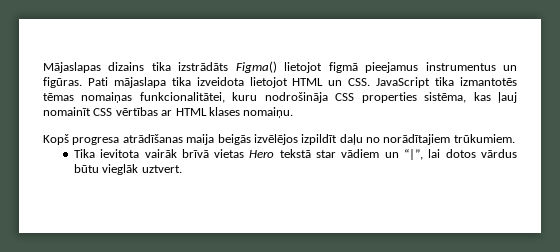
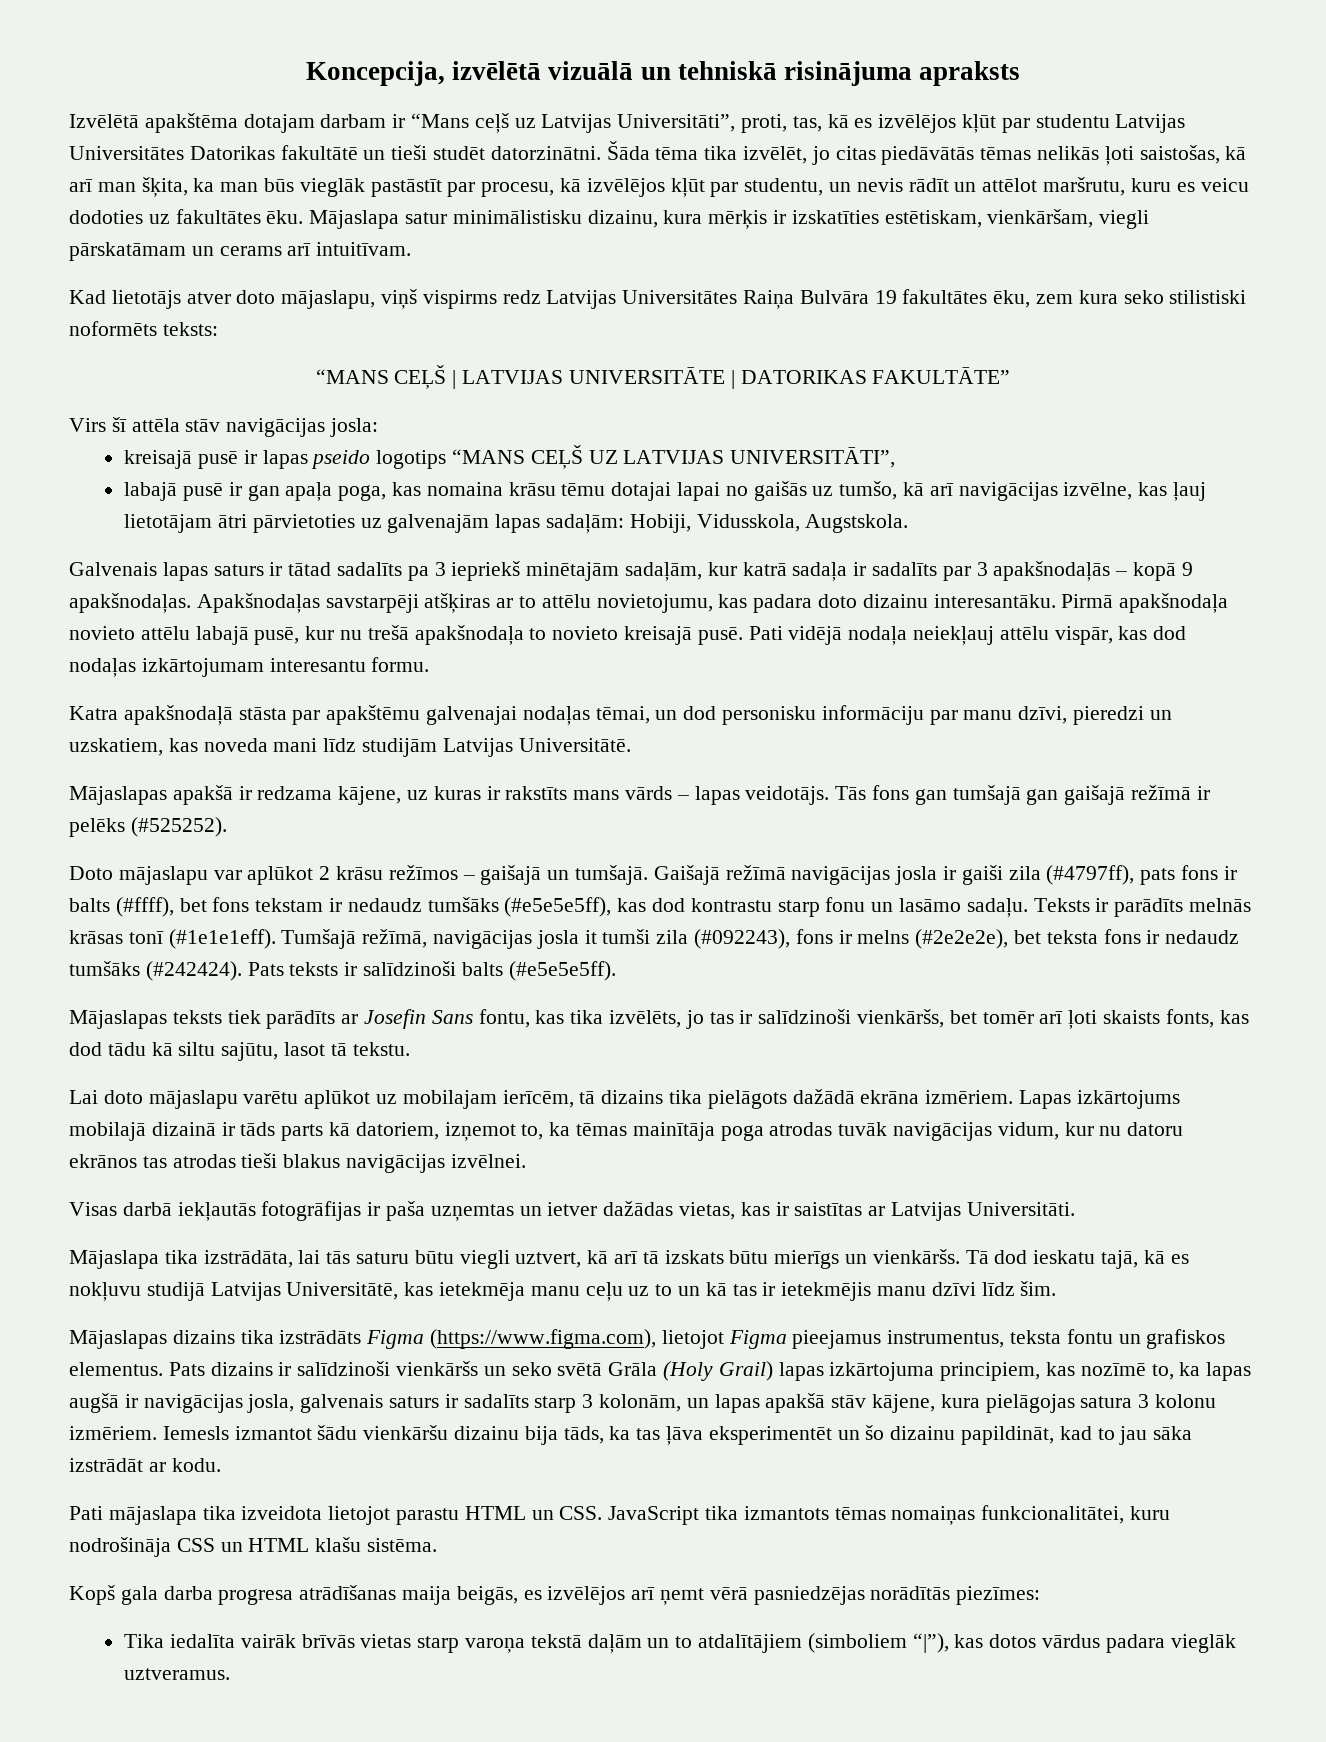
- Mājaslapas dizains tika izstrādāts Figma() lietojot figmā pieejamus instrumentus un figūras. Pati mājaslapa tika izveidota lietojot HTML un CSS. JavaScript tika izmantotēs tēmas nomaiņas funkcionalitātei, kuru nodrošināja CSS properties sistēma, kas ļauj nomainīt CSS vērtības ar HTML klases nomaiņu.
+ Koncepcija, izvēlētā vizuālā un tehniskā risinājuma apraksts
+ Izvēlētā apakštēma dotajam darbam ir “Mans ceļš uz Latvijas Universitāti”, proti, tas, kā es izvēlējos kļūt par studentu Latvijas Universitātes Datorikas fakultātē un tieši studēt datorzinātni. Šāda tēma tika izvēlēt, jo citas piedāvātās tēmas nelikās ļoti saistošas, kā arī man šķita, ka man būs vieglāk pastāstīt par procesu, kā izvēlējos kļūt par studentu, un nevis rādīt un attēlot maršrutu, kuru es veicu dodoties uz fakultātes ēku. Mājaslapa satur minimālistisku dizainu, kura mērķis ir izskatīties estētiskam, vienkāršam, viegli pārskatāmam un cerams arī intuitīvam.
+ Kad lietotājs atver doto mājaslapu, viņš vispirms redz Latvijas Universitātes Raiņa Bulvāra 19 fakultātes ēku, zem kura seko stilistiski noformēts teksts:
+ “MANS CEĻŠ | LATVIJAS UNIVERSITĀTE | DATORIKAS FAKULTĀTE”
+ Virs šī attēla stāv navigācijas josla:
+ kreisajā pusē ir lapas pseido logotips “MANS CEĻŠ UZ LATVIJAS UNIVERSITĀTI”,
+ labajā pusē ir gan apaļa poga, kas nomaina krāsu tēmu dotajai lapai no gaišās uz tumšo, kā arī navigācijas izvēlne, kas ļauj lietotājam ātri pārvietoties uz galvenajām lapas sadaļām: Hobiji, Vidusskola, Augstskola.
+ Galvenais lapas saturs ir tātad sadalīts pa 3 iepriekš minētajām sadaļām, kur katrā sadaļa ir sadalīts par 3 apakšnodaļās – kopā 9 apakšnodaļas. Apakšnodaļas savstarpēji atšķiras ar to attēlu novietojumu, kas padara doto dizainu interesantāku. Pirmā apakšnodaļa novieto attēlu labajā pusē, kur nu trešā apakšnodaļa to novieto kreisajā pusē. Pati vidējā nodaļa neiekļauj attēlu vispār, kas dod nodaļas izkārtojumam interesantu formu.
+ Katra apakšnodaļā stāsta par apakštēmu galvenajai nodaļas tēmai, un dod personisku informāciju par manu dzīvi, pieredzi un uzskatiem, kas noveda mani līdz studijām Latvijas Universitātē.
+ Mājaslapas apakšā ir redzama kājene, uz kuras ir rakstīts mans vārds – lapas veidotājs. Tās fons gan tumšajā gan gaišajā režīmā ir pelēks (#525252).
+ Doto mājaslapu var aplūkot 2 krāsu režīmos – gaišajā un tumšajā. Gaišajā režīmā navigācijas josla ir gaiši zila (#4797ff), pats fons ir balts (#ffff), bet fons tekstam ir nedaudz tumšāks (#e5e5e5ff), kas dod kontrastu starp fonu un lasāmo sadaļu. Teksts ir parādīts melnās krāsas tonī (#1e1e1eff). Tumšajā režīmā, navigācijas josla it tumši zila (#092243), fons ir melns (#2e2e2e), bet teksta fons ir nedaudz tumšāks (#242424). Pats teksts ir salīdzinoši balts (#e5e5e5ff).
+ Mājaslapas teksts tiek parādīts ar Josefin Sans fontu, kas tika izvēlēts, jo tas ir salīdzinoši vienkāršs, bet tomēr arī ļoti skaists fonts, kas dod tādu kā siltu sajūtu, lasot tā tekstu.
+ Lai doto mājaslapu varētu aplūkot uz mobilajam ierīcēm, tā dizains tika pielāgots dažādā ekrāna izmēriem. Lapas izkārtojums mobilajā dizainā ir tāds parts kā datoriem, izņemot to, ka tēmas mainītāja poga atrodas tuvāk navigācijas vidum, kur nu datoru ekrānos tas atrodas tieši blakus navigācijas izvēlnei.
+ Visas darbā iekļautās fotogrāfijas ir paša uzņemtas un ietver dažādas vietas, kas ir saistītas ar Latvijas Universitāti.
+ Mājaslapa tika izstrādāta, lai tās saturu būtu viegli uztvert, kā arī tā izskats būtu mierīgs un vienkāršs. Tā dod ieskatu tajā, kā es nokļuvu studijā Latvijas Universitātē, kas ietekmēja manu ceļu uz to un kā tas ir ietekmējis manu dzīvi līdz šim.
+ Mājaslapas dizains tika izstrādāts Figma (https://www.figma.com), lietojot Figma pieejamus instrumentus, teksta fontu un grafiskos elementus. Pats dizains ir salīdzinoši vienkāršs un seko svētā Grāla (Holy Grail) lapas izkārtojuma principiem, kas nozīmē to, ka lapas augšā ir navigācijas josla, galvenais saturs ir sadalīts starp 3 kolonām, un lapas apakšā stāv kājene, kura pielāgojas satura 3 kolonu izmēriem. Iemesls izmantot šādu vienkāršu dizainu bija tāds, ka tas ļāva eksperimentēt un šo dizainu papildināt, kad to jau sāka izstrādāt ar kodu.
+ Pati mājaslapa tika izveidota lietojot parastu HTML un CSS. JavaScript tika izmantots tēmas nomaiņas funkcionalitātei, kuru nodrošināja CSS un HTML klašu sistēma.
- Kopš progresa atrādīšanas maija beigās izvēlējos izpildīt daļu no norādītajiem trūkumiem.
- Tika ievitota vairāk brīvā vietas Hero tekstā star vādiem un “|”, lai dotos vārdus būtu vieglāk uztvert.
+ Kopš gala darba progresa atrādīšanas maija beigās, es izvēlējos arī ņemt vērā pasniedzējas norādītās piezīmes:
+ Tika iedalīta vairāk brīvās vietas starp varoņa tekstā daļām un to atdalītājiem (simboliem “|”), kas dotos vārdus padara vieglāk uztveramus.

